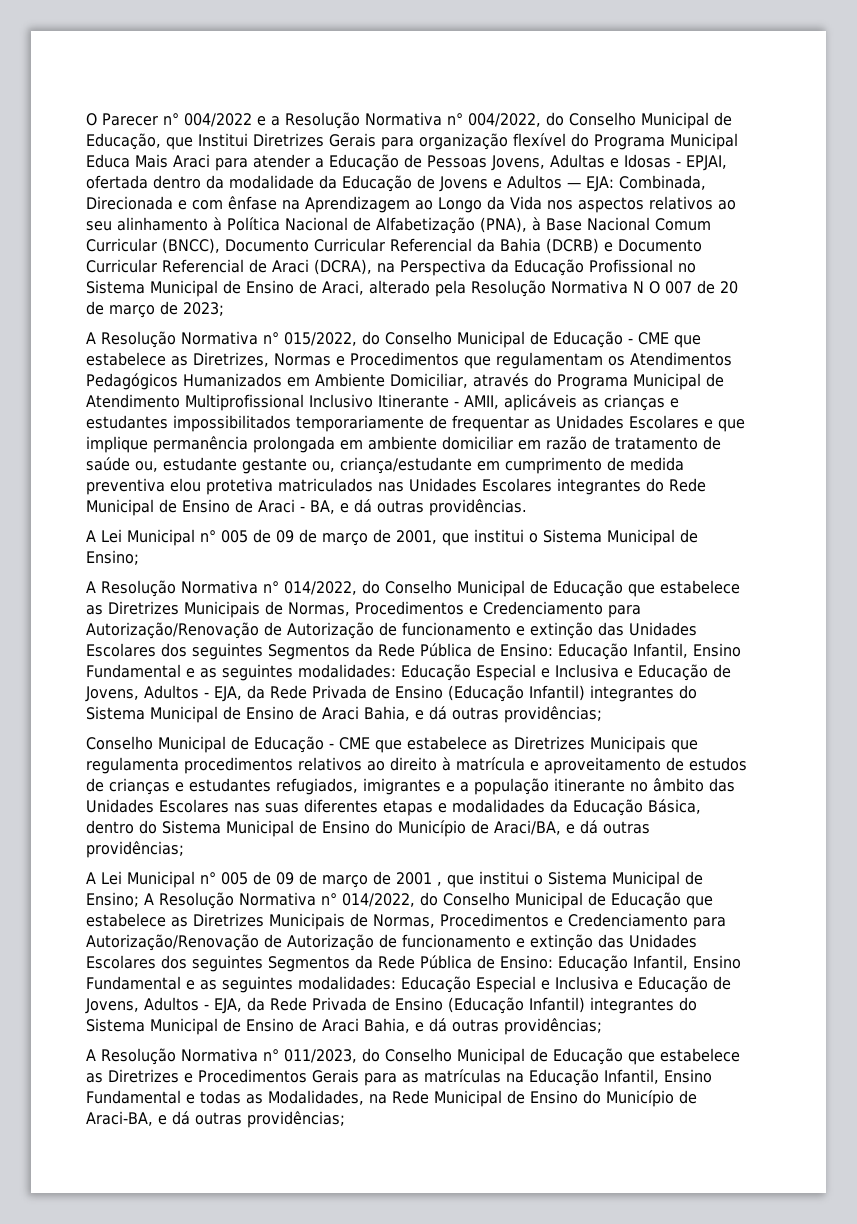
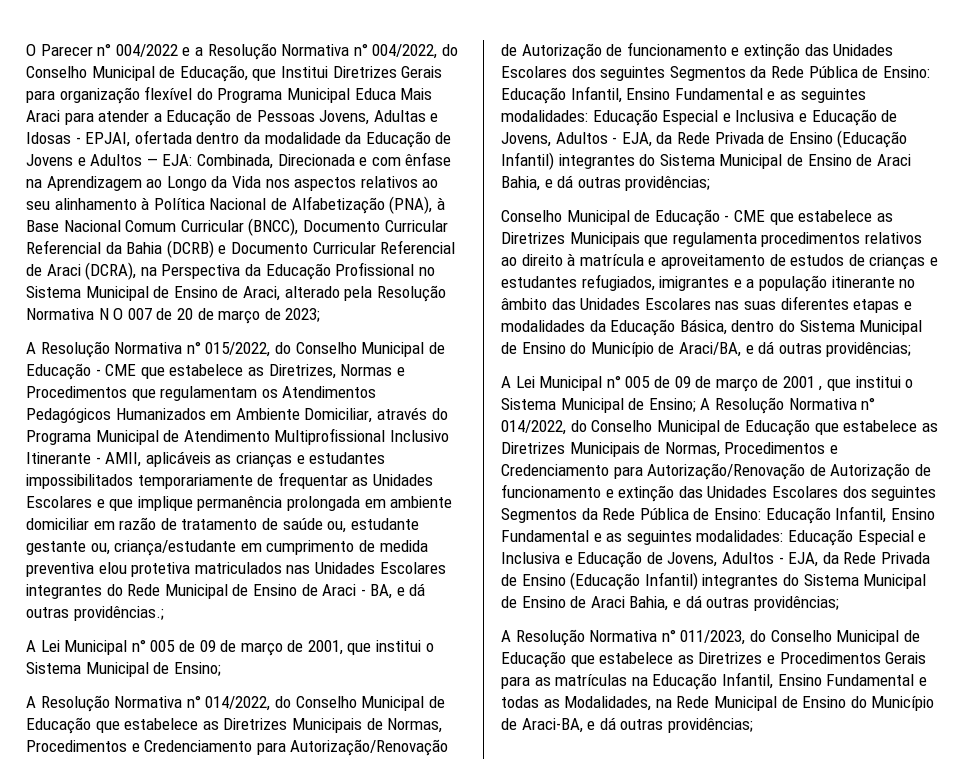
- A Resolução Normativa n° 015/2022, do Conselho Municipal de Educação - CME que estabelece as Diretrizes, Normas e Procedimentos que regulamentam os Atendimentos Pedagógicos Humanizados em Ambiente Domiciliar, através do Programa Municipal de Atendimento Multiprofissional Inclusivo Itinerante - AMII, aplicáveis as crianças e estudantes impossibilitados temporariamente de frequentar as Unidades Escolares e que implique permanência prolongada em ambiente domiciliar em razão de tratamento de saúde ou, estudante gestante ou, criança/estudante em cumprimento de medida preventiva elou protetiva matriculados nas Unidades Escolares integrantes do Rede Municipal de Ensino de Araci - BA, e dá outras providências.
+ A Resolução Normativa n° 015/2022, do Conselho Municipal de Educação - CME que estabelece as Diretrizes, Normas e Procedimentos que regulamentam os Atendimentos Pedagógicos Humanizados em Ambiente Domiciliar, através do Programa Municipal de Atendimento Multiprofissional Inclusivo Itinerante - AMII, aplicáveis as crianças e estudantes impossibilitados temporariamente de frequentar as Unidades Escolares e que implique permanência prolongada em ambiente domiciliar em razão de tratamento de saúde ou, estudante gestante ou, criança/estudante em cumprimento de medida preventiva elou protetiva matriculados nas Unidades Escolares integrantes do Rede Municipal de Ensino de Araci - BA, e dá outras providências.;

